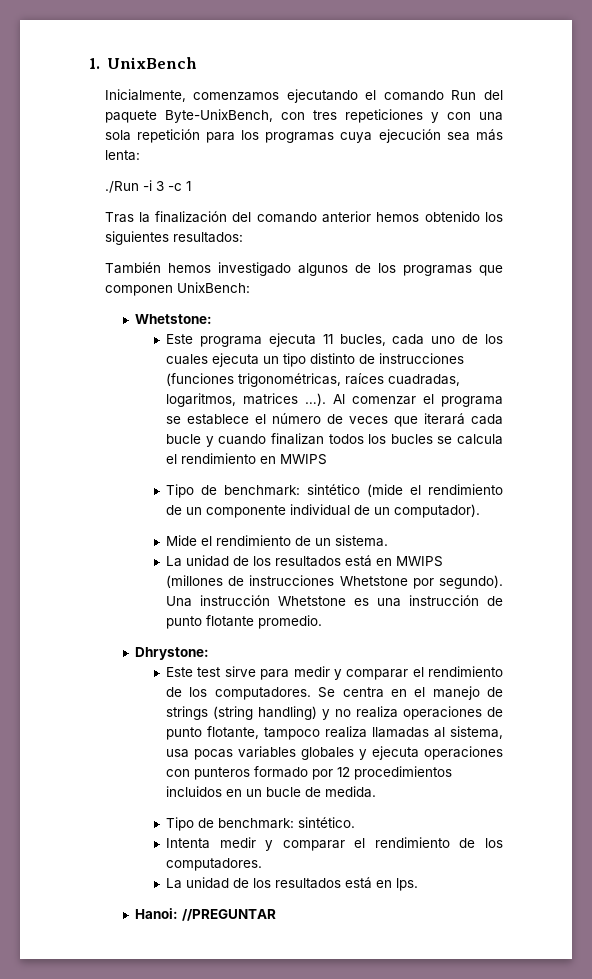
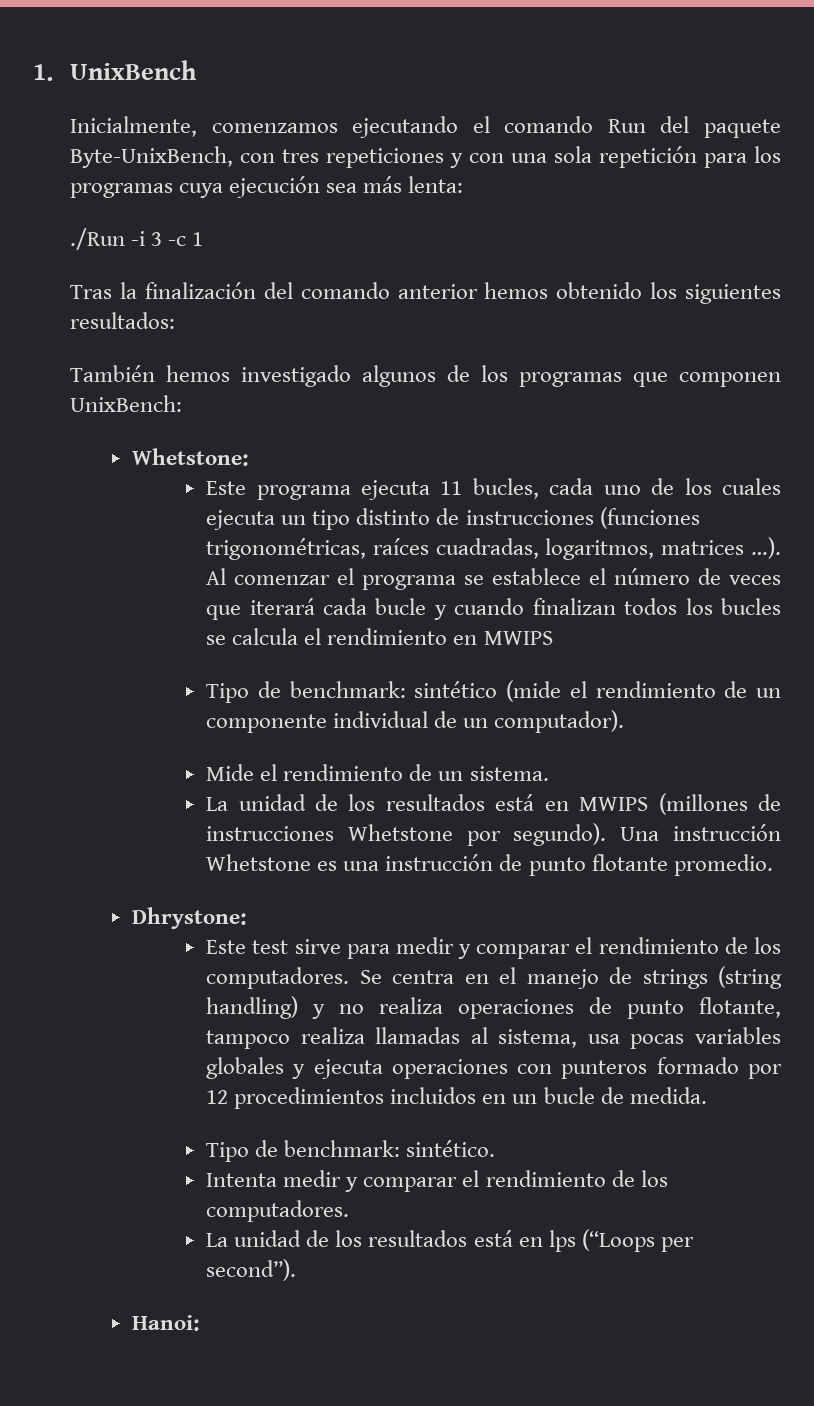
- La unidad de los resultados está en lps.
+ La unidad de los resultados está en lps (“Loops per second”).
- Hanoi: //PREGUNTAR
+ Hanoi:

